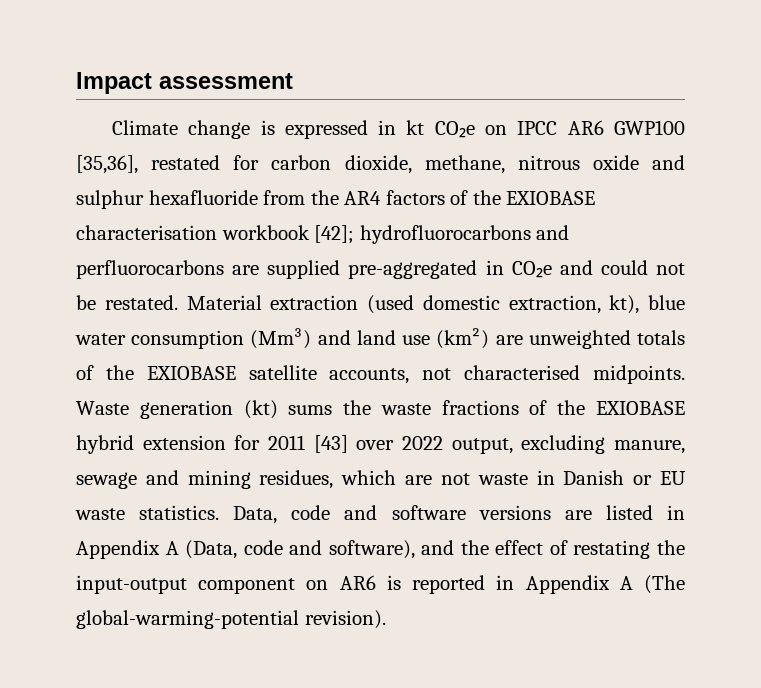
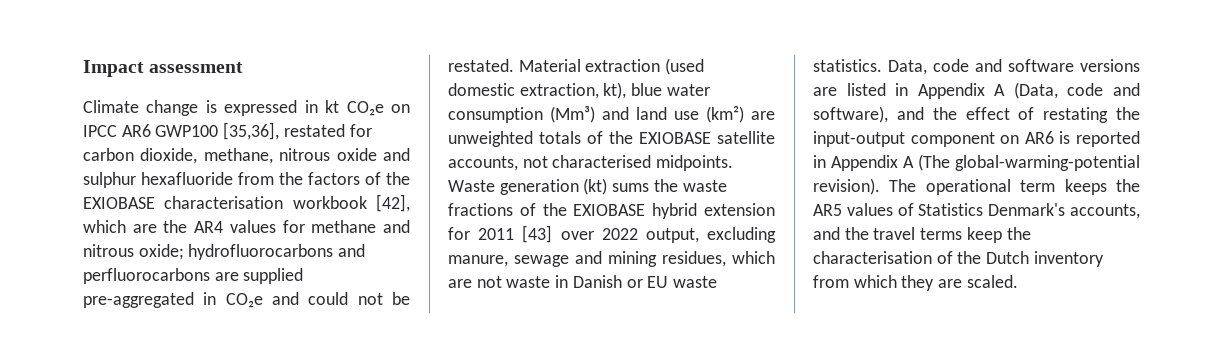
- Climate change is expressed in kt CO₂e on IPCC AR6 GWP100 [35,36], restated for carbon dioxide, methane, nitrous oxide and sulphur hexafluoride from the AR4 factors of the EXIOBASE characterisation workbook [42]; hydrofluorocarbons and perfluorocarbons are supplied pre-aggregated in CO₂e and could not be restated.
+ Climate change is expressed in kt CO₂e on IPCC AR6 GWP100 [35,36], restated for carbon dioxide, methane, nitrous oxide and sulphur hexafluoride from the factors of the EXIOBASE characterisation workbook [42], which are the AR4 values for methane and nitrous oxide; hydrofluorocarbons and perfluorocarbons are supplied pre-aggregated in CO₂e and could not be restated.
+ The operational term keeps the AR5 values of Statistics Denmark's accounts, and the travel terms keep the characterisation of the Dutch inventory from which they are scaled.

